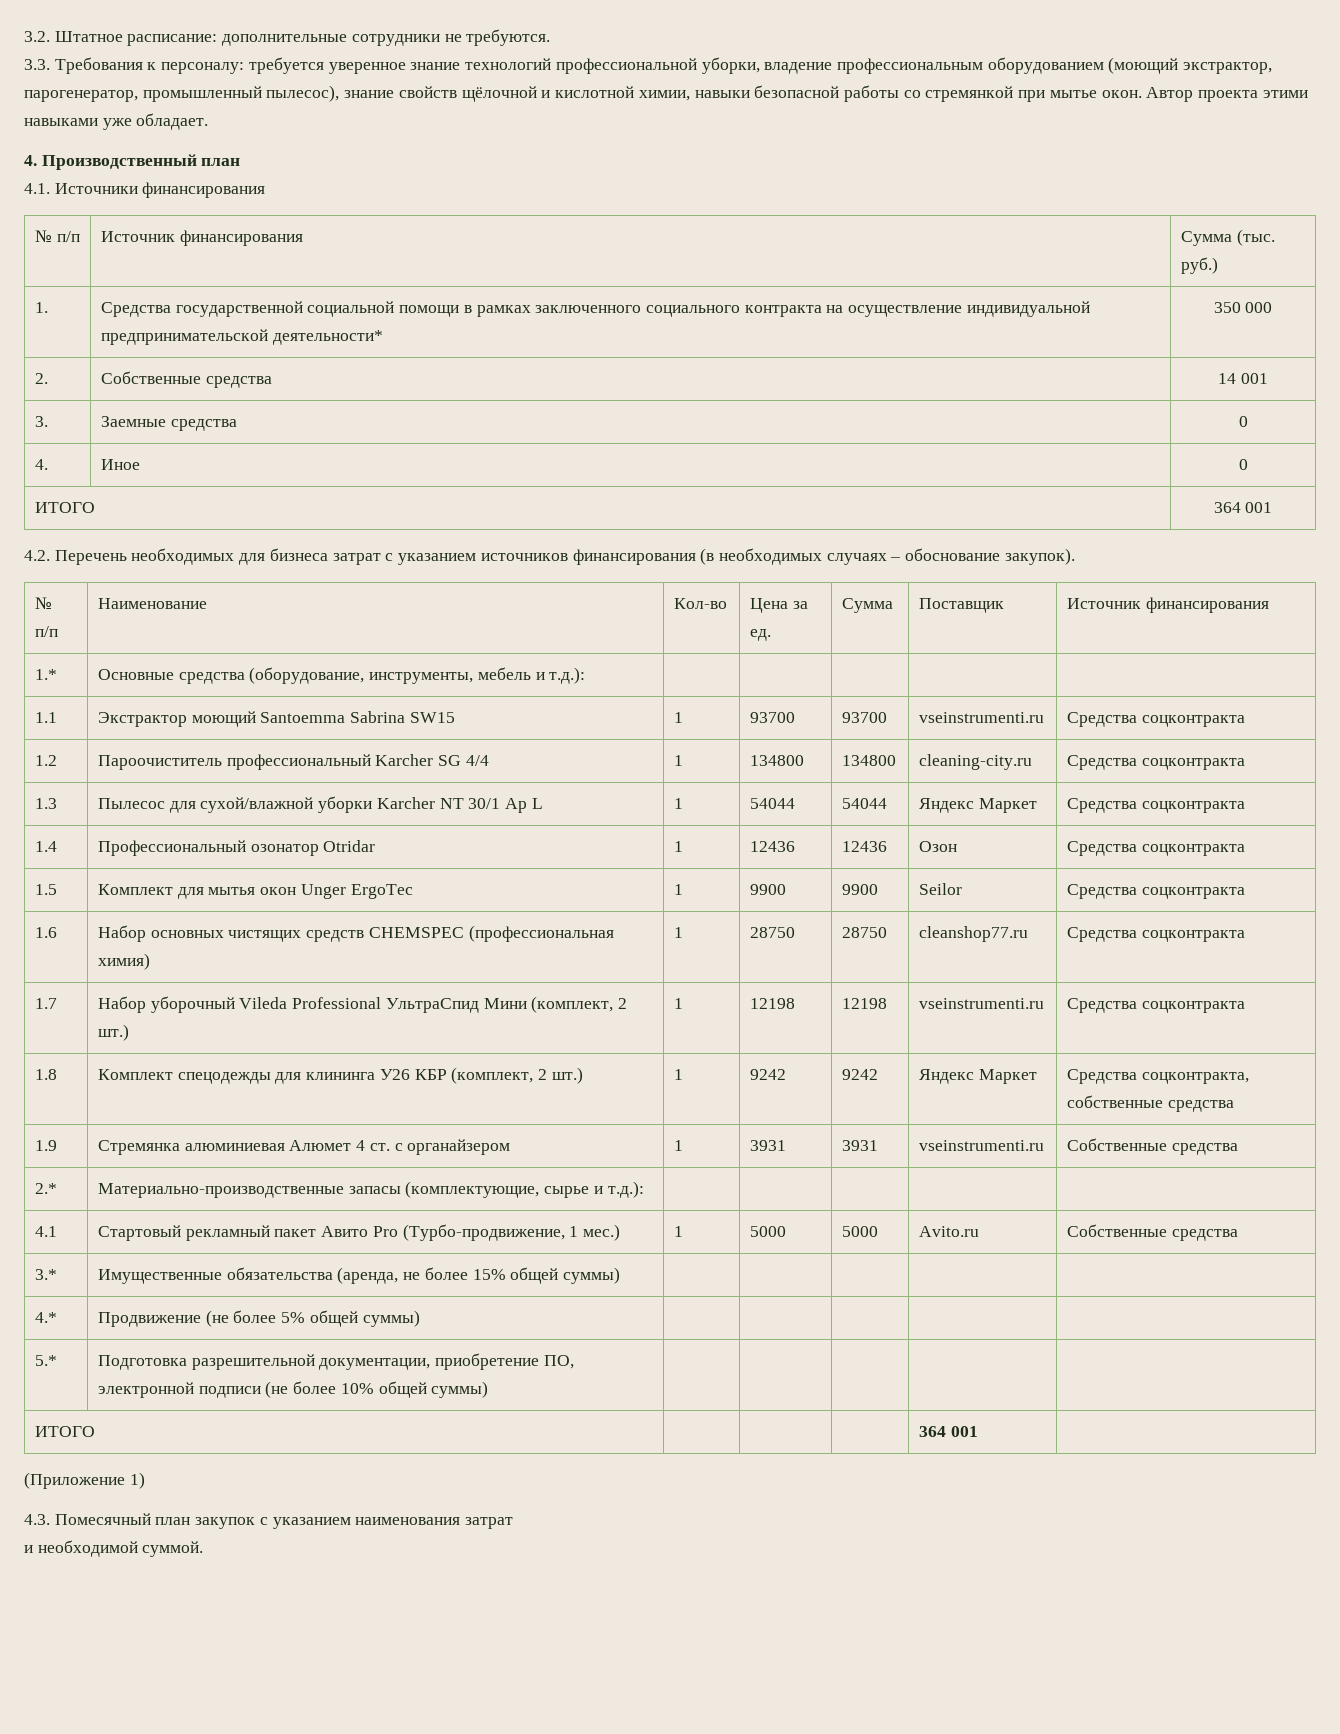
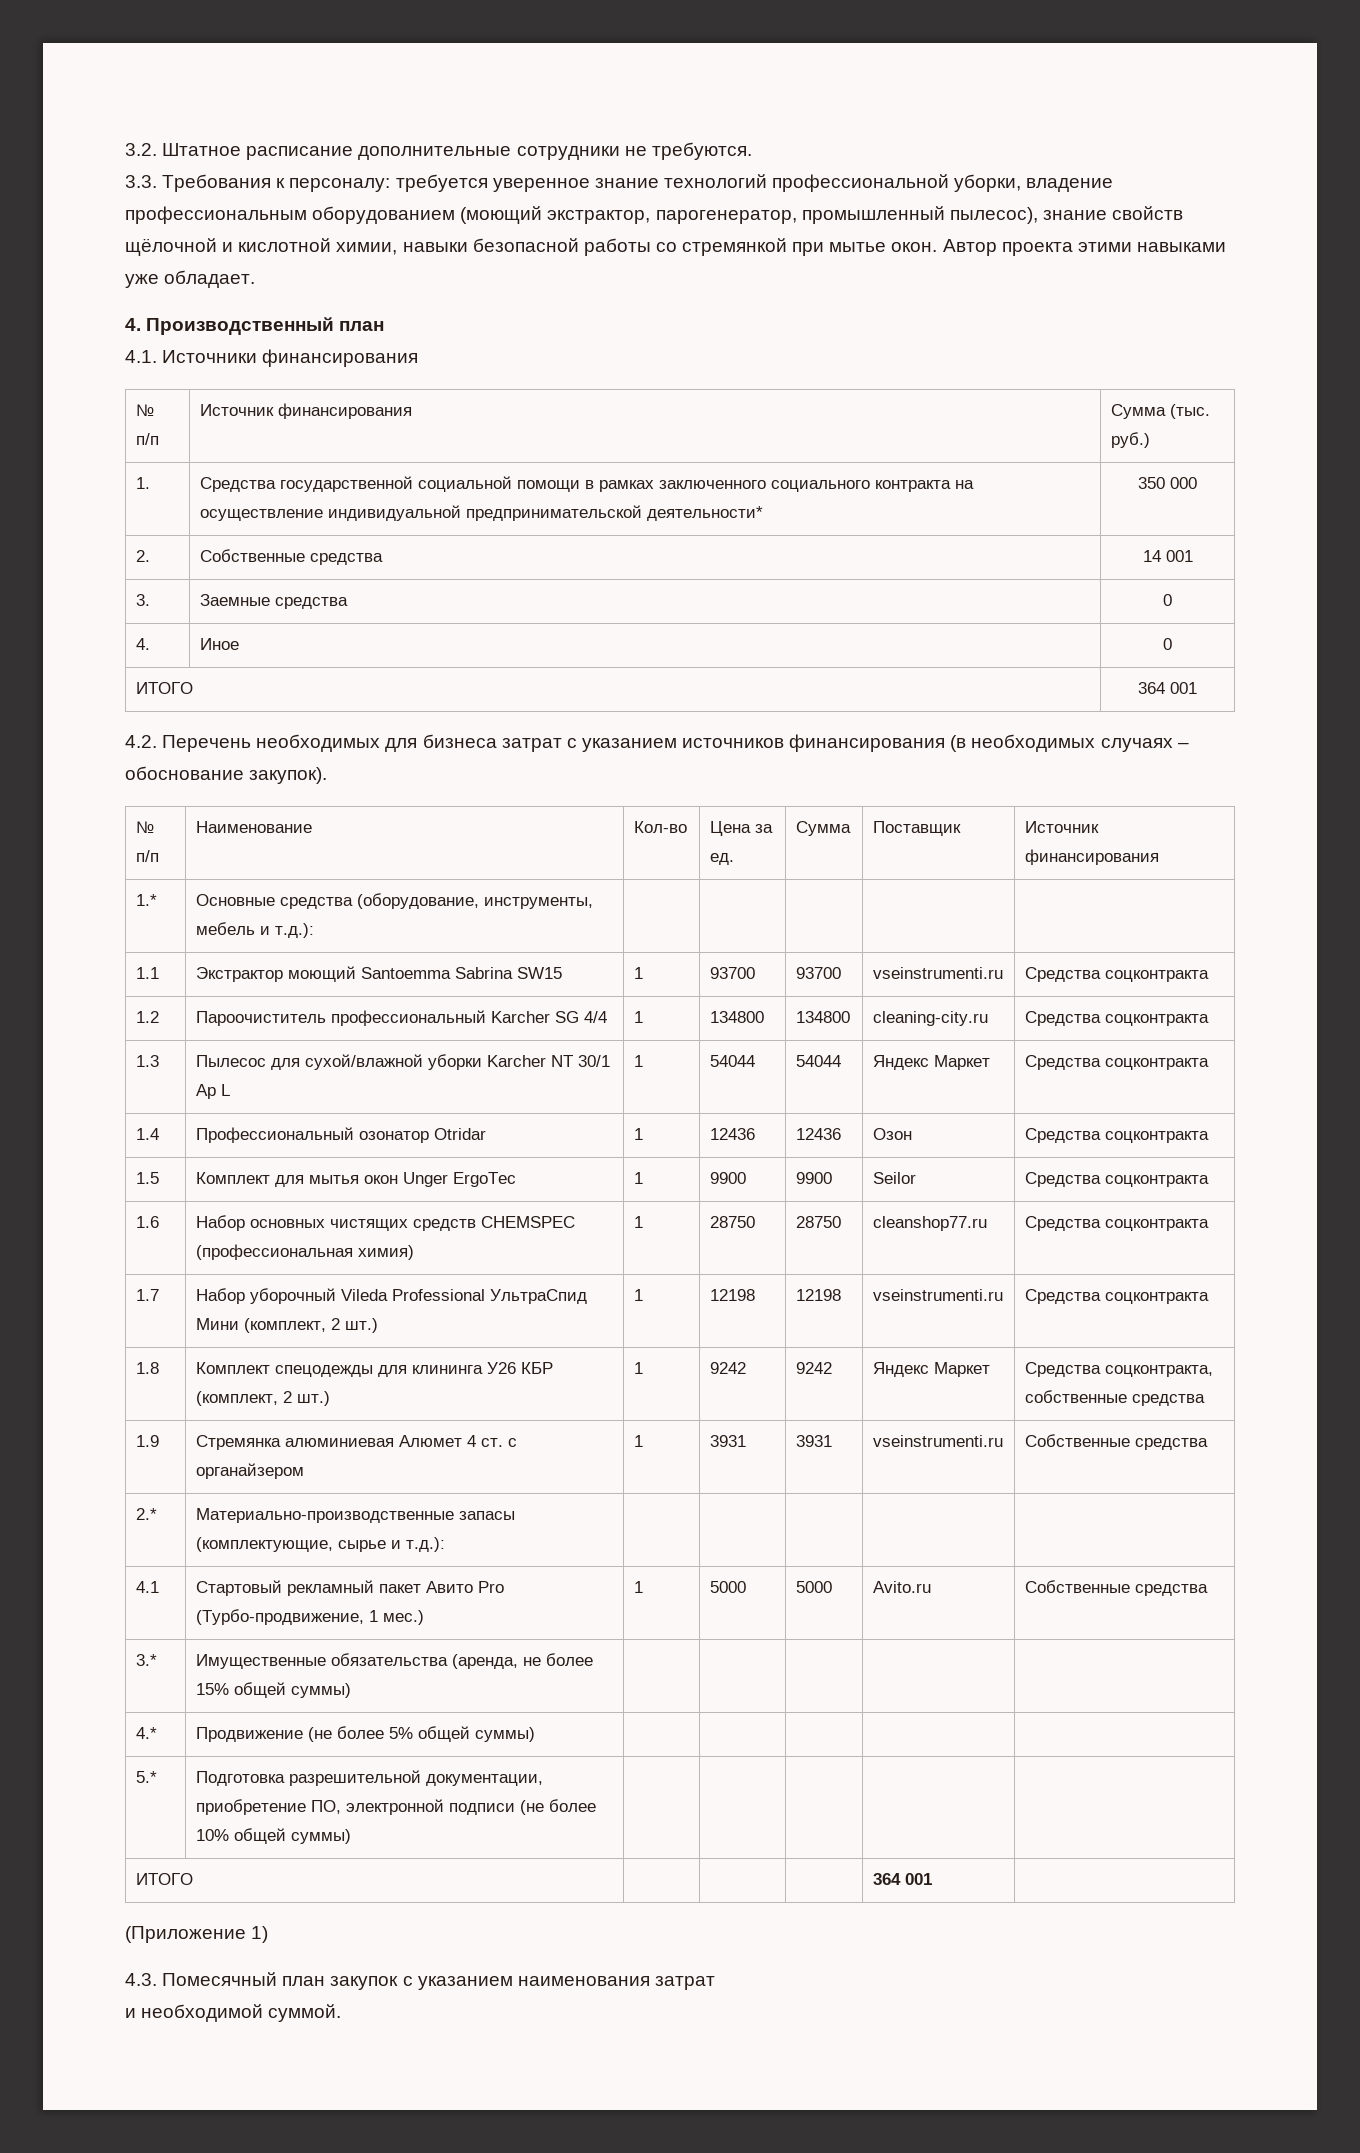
- 3.2. Штатное расписание: дополнительные сотрудники не требуются.
+ 3.2. Штатное расписание дополнительные сотрудники не требуются.

